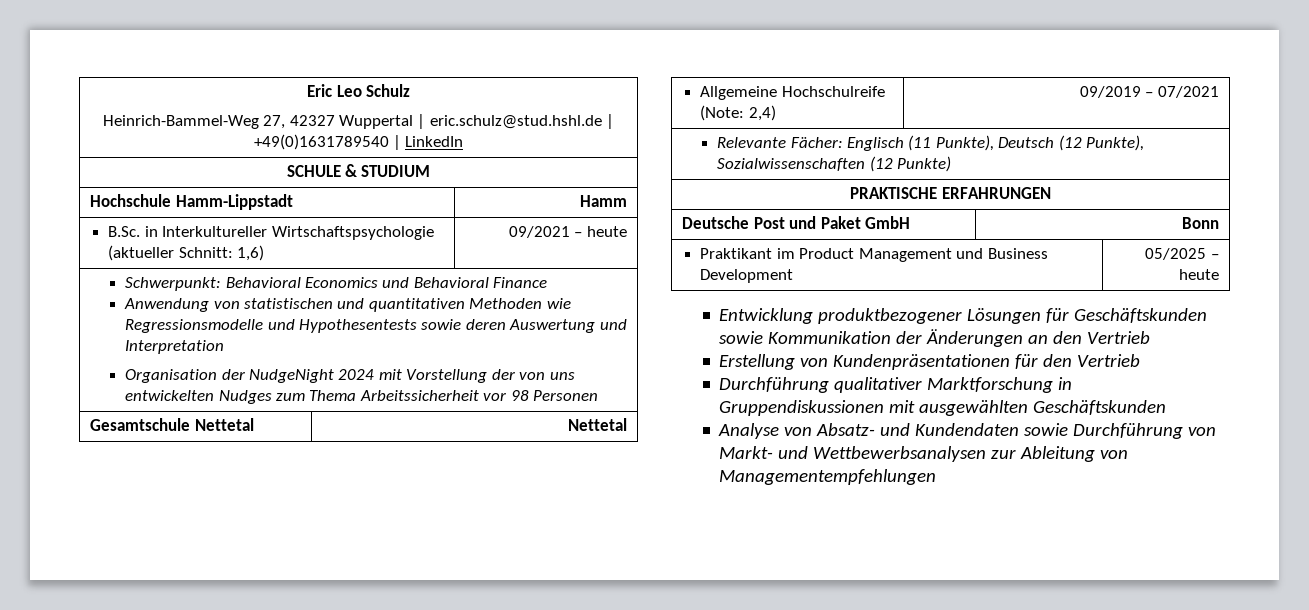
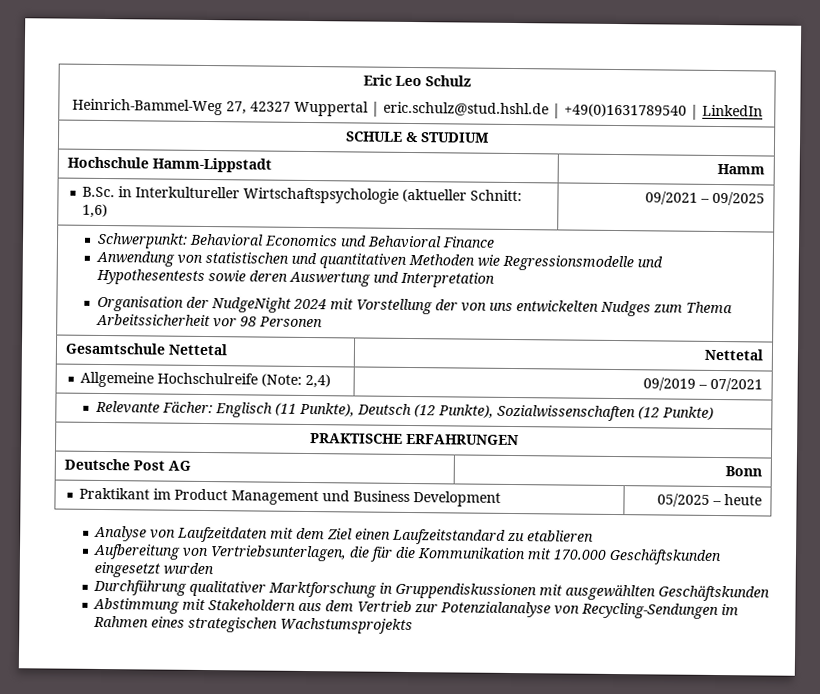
- B.Sc. in Interkultureller Wirtschaftspsychologie (aktueller Schnitt: 1,6) | 09/2021 – heute
+ B.Sc. in Interkultureller Wirtschaftspsychologie (aktueller Schnitt: 1,6) | 09/2021 – 09/2025
- Deutsche Post und Paket GmbH | Bonn
+ Deutsche Post AG | Bonn
- Entwicklung produktbezogener Lösungen für Geschäftskunden sowie Kommunikation der Änderungen an den Vertrieb
- Erstellung von Kundenpräsentationen für den Vertrieb
+ Analyse von Laufzeitdaten mit dem Ziel einen Laufzeitstandard zu etablieren
+ Aufbereitung von Vertriebsunterlagen, die für die Kommunikation mit 170.000 Geschäftskunden eingesetzt wurden
- Analyse von Absatz- und Kundendaten sowie Durchführung von Markt- und Wettbewerbsanalysen zur Ableitung von Managementempfehlungen
+ Abstimmung mit Stakeholdern aus dem Vertrieb zur Potenzialanalyse von Recycling-Sendungen im Rahmen eines strategischen Wachstumsprojekts

